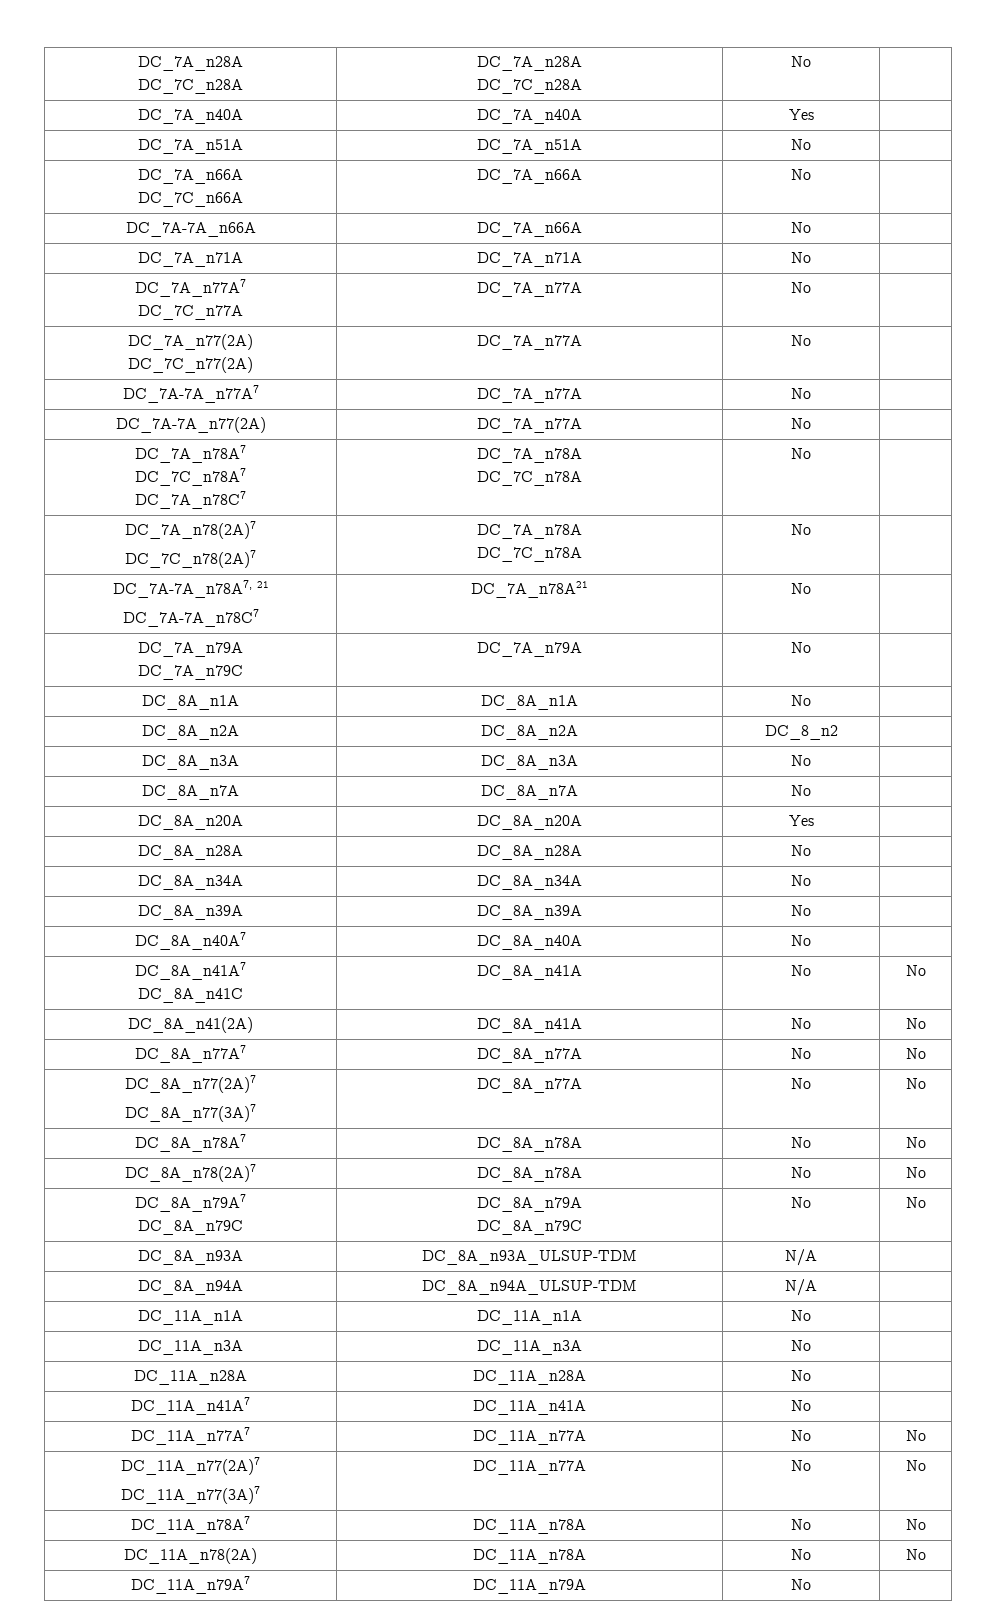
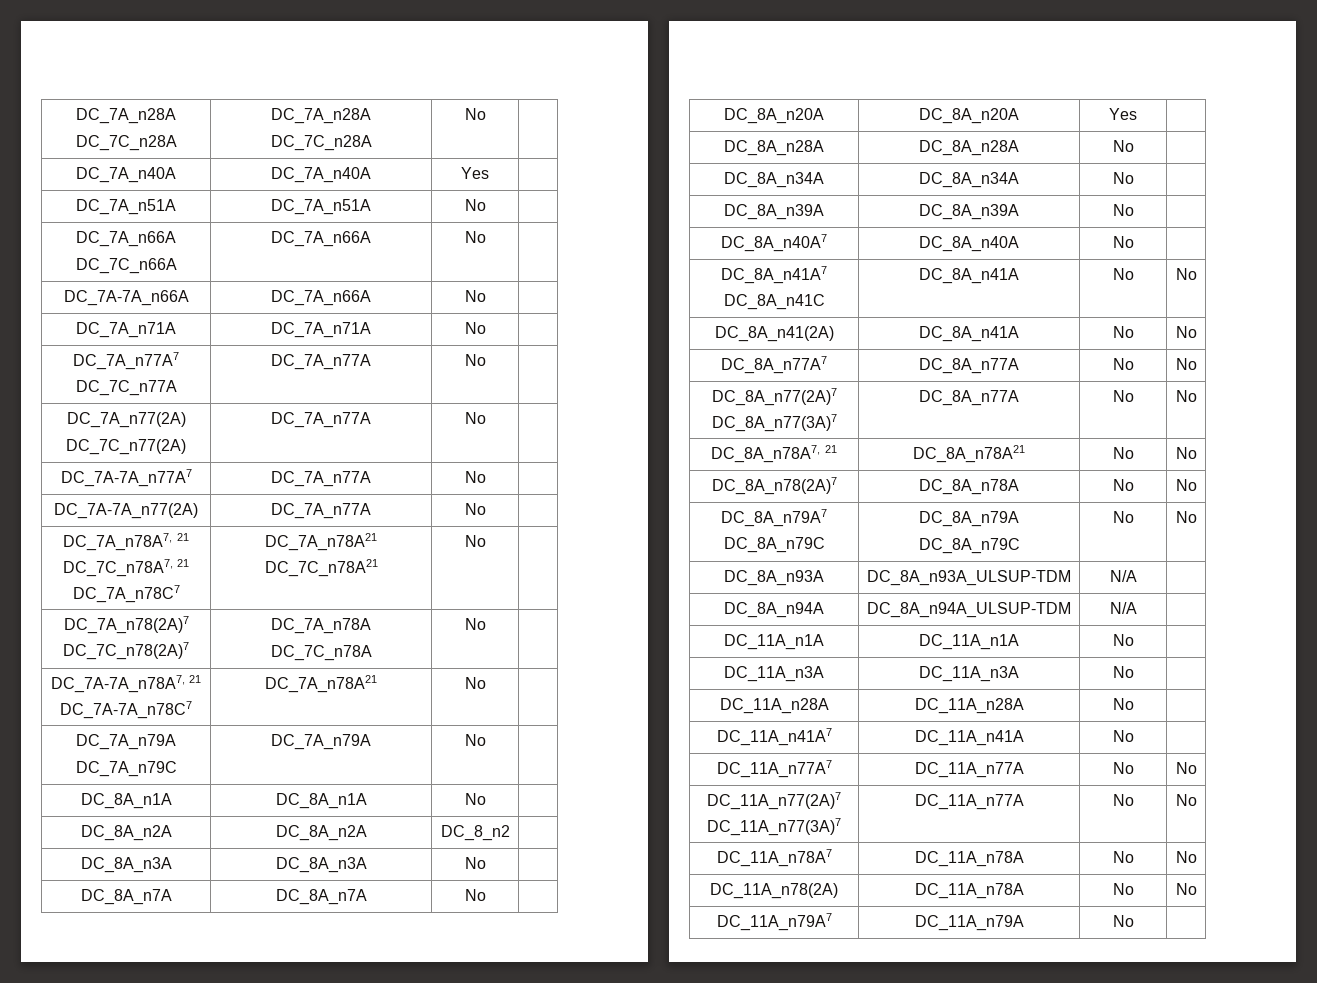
- DC_7A_n78A7
- DC_7C_n78A7
- DC_7A_n78C7 | DC_7A_n78A
- DC_7C_n78A | No |
+ DC_7A_n78A7, 21
+ DC_7C_n78A7, 21
+ DC_7A_n78C7 | DC_7A_n78A21
+ DC_7C_n78A21 | No |
- DC_8A_n78A7 | DC_8A_n78A | No | No
+ DC_8A_n78A7, 21 | DC_8A_n78A21 | No | No

